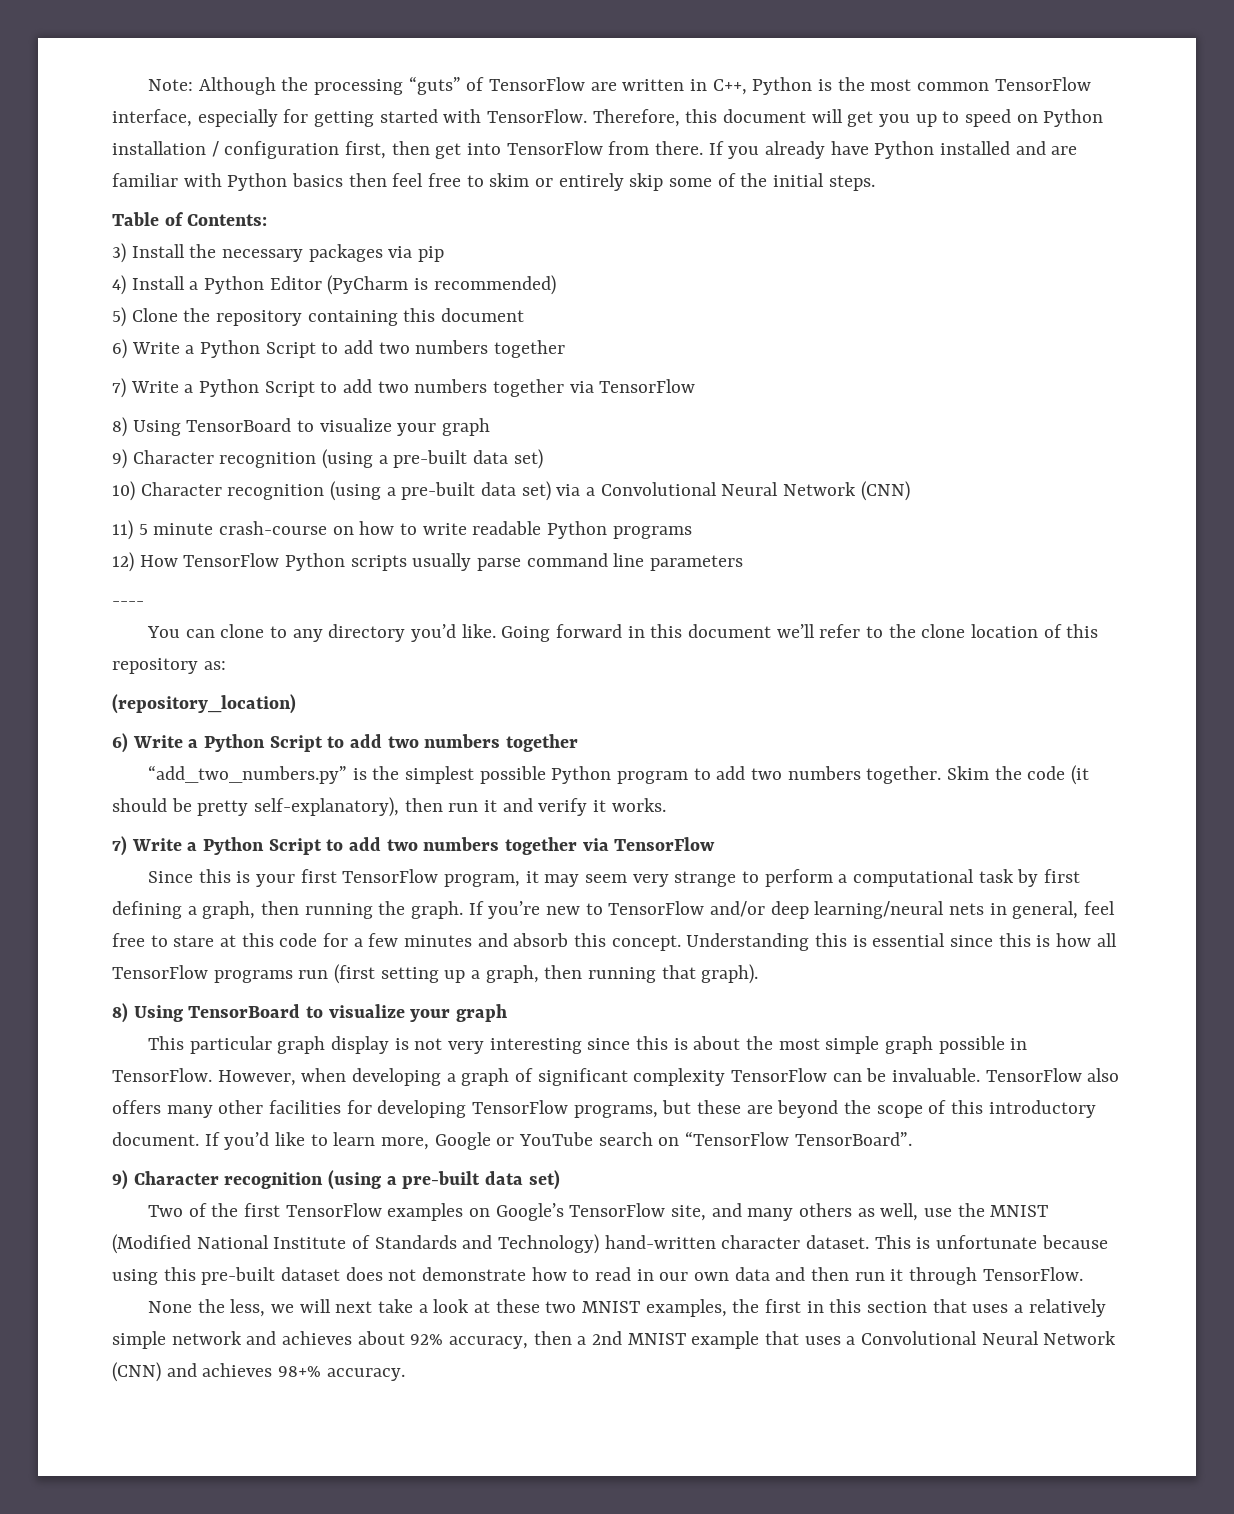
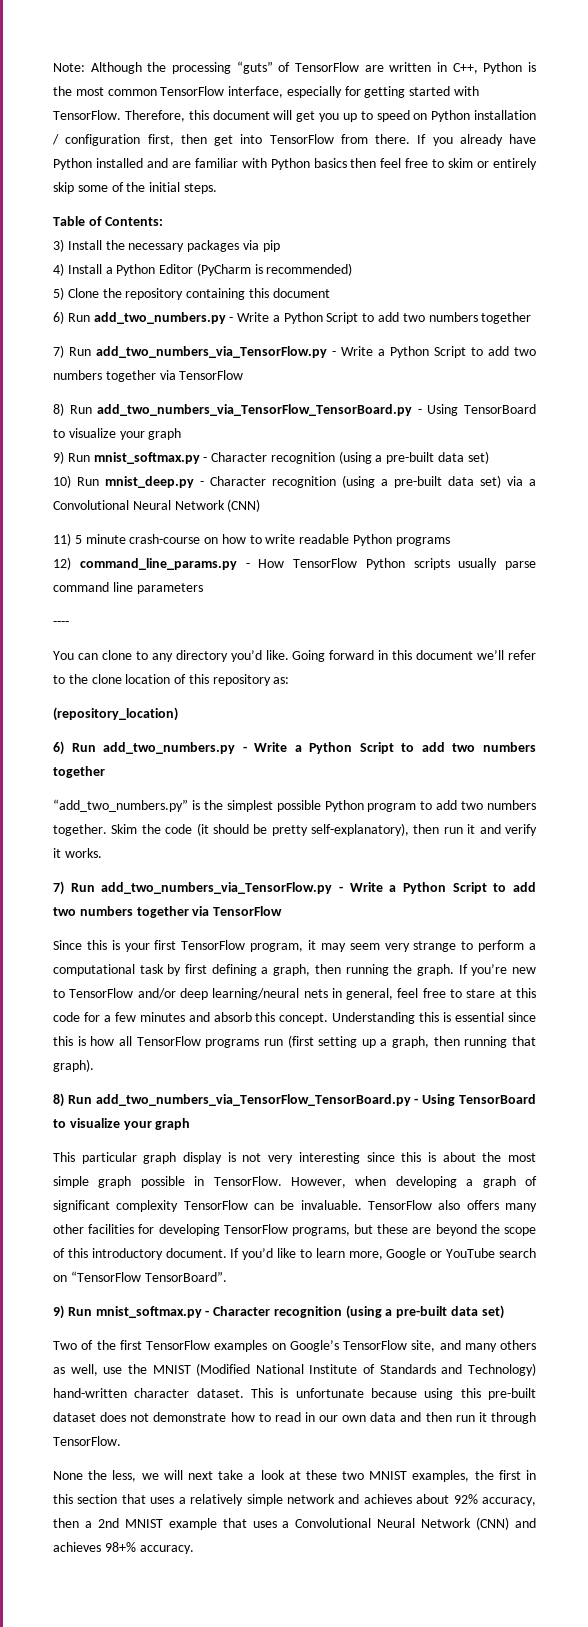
  5) Clone the repository containing this document
- 6) Write a Python Script to add two numbers together
- 7) Write a Python Script to add two numbers together via TensorFlow
- 8) Using TensorBoard to visualize your graph
- 9) Character recognition (using a pre-built data set)
+ 6) Run add_two_numbers.py - Write a Python Script to add two numbers together
+ 7) Run add_two_numbers_via_TensorFlow.py - Write a Python Script to add two numbers together via TensorFlow
+ 8) Run add_two_numbers_via_TensorFlow_TensorBoard.py - Using TensorBoard to visualize your graph
+ 9) Run mnist_softmax.py - Character recognition (using a pre-built data set)
- 10) Character recognition (using a pre-built data set) via a Convolutional Neural Network (CNN)
+ 10) Run mnist_deep.py - Character recognition (using a pre-built data set) via a Convolutional Neural Network (CNN)
- 12) How TensorFlow Python scripts usually parse command line parameters
+ 12) command_line_params.py - How TensorFlow Python scripts usually parse command line parameters
  (repository_location)
- 6) Write a Python Script to add two numbers together
+ 6) Run add_two_numbers.py - Write a Python Script to add two numbers together
  Skim the code (it should be pretty self-explanatory), then run it and verify it works.
- 7) Write a Python Script to add two numbers together via TensorFlow
+ 7) Run add_two_numbers_via_TensorFlow.py - Write a Python Script to add two numbers together via TensorFlow
  Understanding this is essential since this is how all TensorFlow programs run (first setting up a graph, then running that graph).
- 8) Using TensorBoard to visualize your graph
+ 8) Run add_two_numbers_via_TensorFlow_TensorBoard.py - Using TensorBoard to visualize your graph
  If you’d like to learn more, Google or YouTube search on “TensorFlow TensorBoard”.
- 9) Character recognition (using a pre-built data set)
+ 9) Run mnist_softmax.py - Character recognition (using a pre-built data set)

